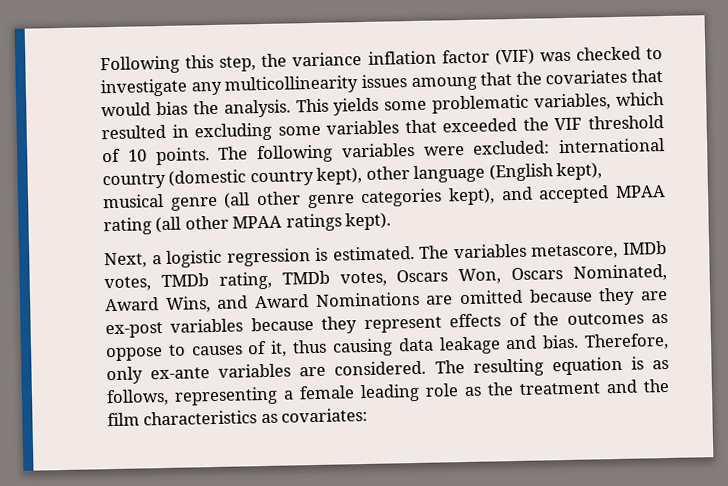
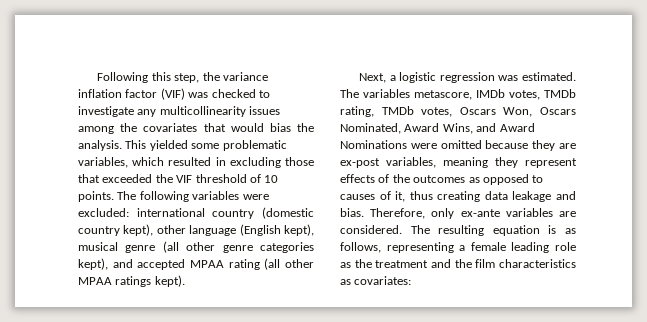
- Following this step, the variance inflation factor (VIF) was checked to investigate any multicollinearity issues amoung that the covariates that would bias the analysis.
+ Following this step, the variance inflation factor (VIF) was checked to investigate any multicollinearity issues among the covariates that would bias the analysis.
- This yields some problematic variables, which resulted in excluding some variables that exceeded the VIF threshold of 10 points.
+ This yielded some problematic variables, which resulted in excluding those that exceeded the VIF threshold of 10 points.
- Next, a logistic regression is estimated.
+ Next, a logistic regression was estimated.
- The variables metascore, IMDb votes, TMDb rating, TMDb votes, Oscars Won, Oscars Nominated, Award Wins, and Award Nominations are omitted because they are ex-post variables because they represent effects of the outcomes as oppose to causes of it, thus causing data leakage and bias.
+ The variables metascore, IMDb votes, TMDb rating, TMDb votes, Oscars Won, Oscars Nominated, Award Wins, and Award Nominations were omitted because they are ex-post variables, meaning they represent effects of the outcomes as opposed to causes of it, thus creating data leakage and bias.

